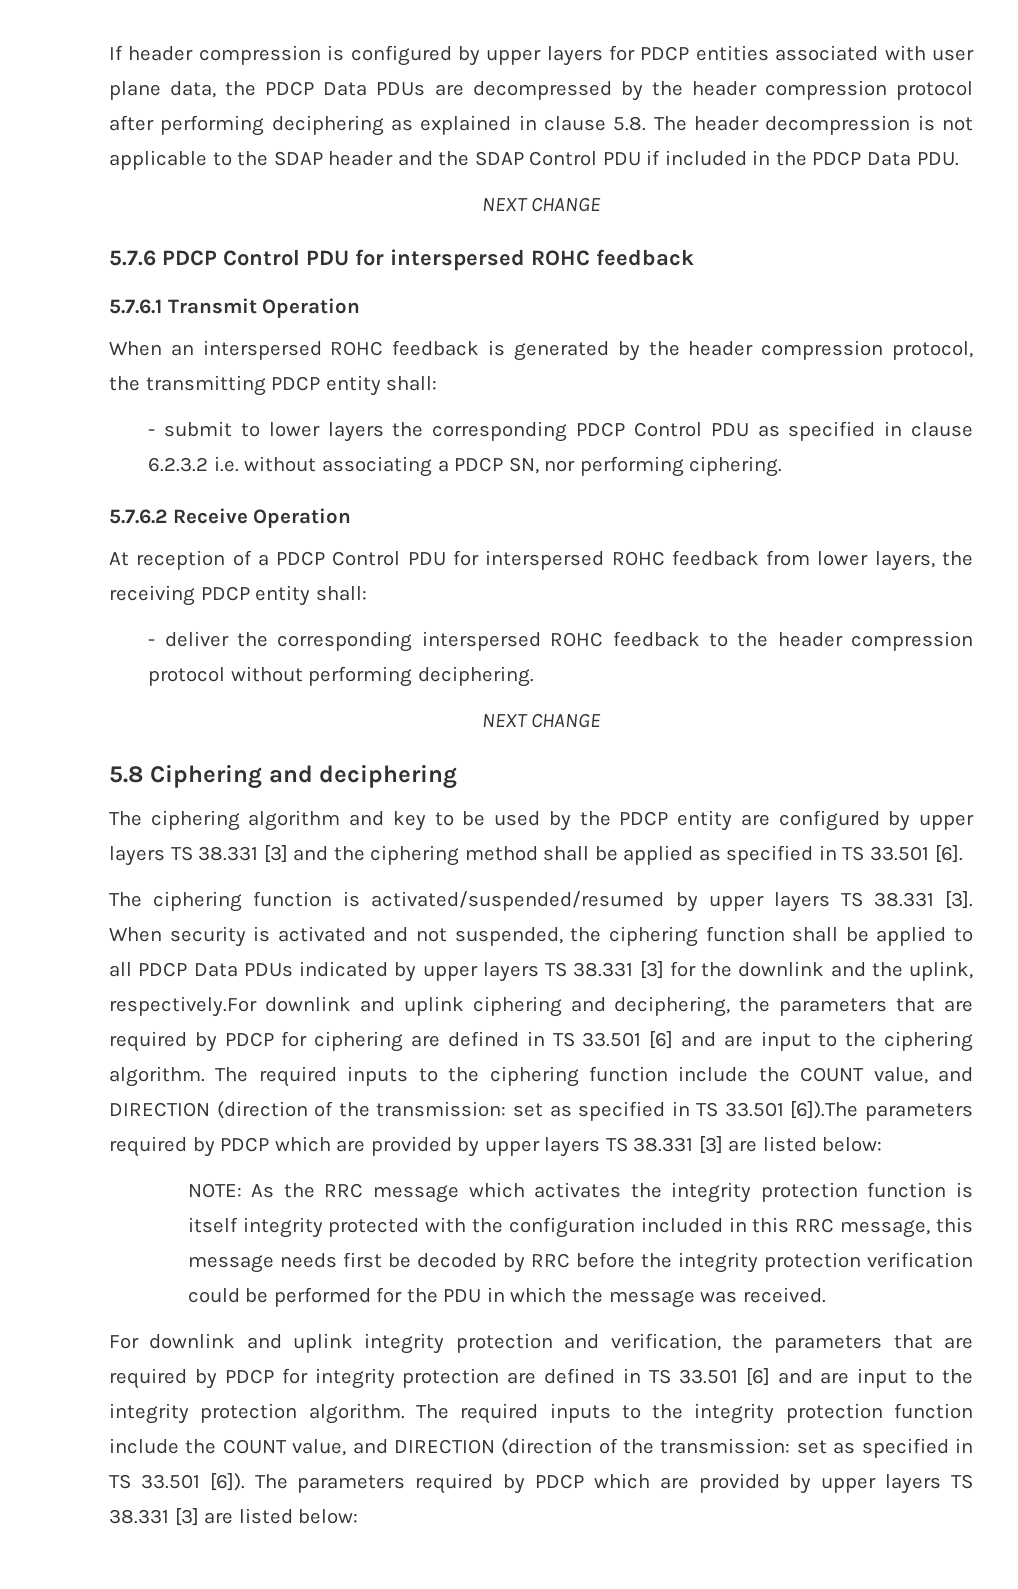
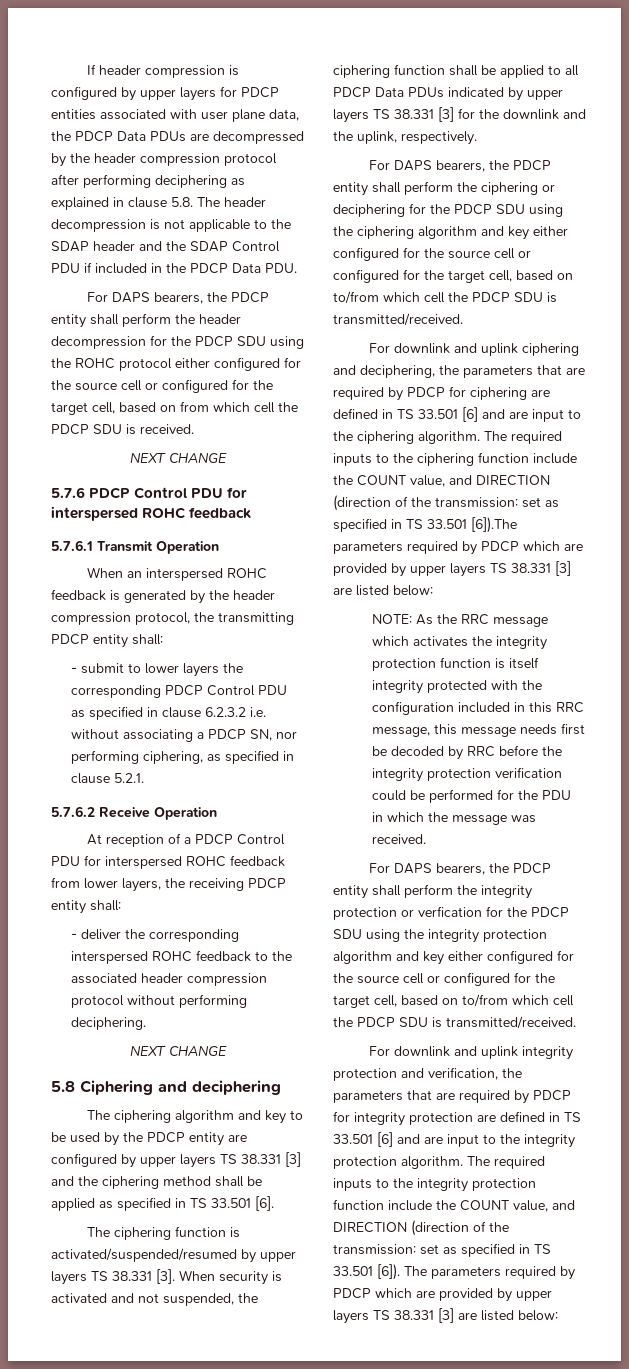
+ For DAPS bearers, the PDCP entity shall perform the header decompression for the PDCP SDU using the ROHC protocol either configured for the source cell or configured for the target cell, based on from which cell the PDCP SDU is received.
- - submit to lower layers the corresponding PDCP Control PDU as specified in clause 6.2.3.2 i.e. without associating a PDCP SN, nor performing ciphering.
+ - submit to lower layers the corresponding PDCP Control PDU as specified in clause 6.2.3.2 i.e. without associating a PDCP SN, nor performing ciphering, as specified in clause 5.2.1.
- - deliver the corresponding interspersed ROHC feedback to the header compression protocol without performing deciphering.
+ - deliver the corresponding interspersed ROHC feedback to the associated header compression protocol without performing deciphering.
- When security is activated and not suspended, the ciphering function shall be applied to all PDCP Data PDUs indicated by upper layers TS 38.331 [3] for the downlink and the uplink, respectively.For downlink and uplink ciphering and deciphering, the parameters that are required by PDCP for ciphering are defined in TS 33.501 [6] and are input to the ciphering algorithm.
+ When security is activated and not suspended, the ciphering function shall be applied to all PDCP Data PDUs indicated by upper layers TS 38.331 [3] for the downlink and the uplink, respectively.
+ For DAPS bearers, the PDCP entity shall perform the ciphering or deciphering for the PDCP SDU using the ciphering algorithm and key either configured for the source cell or configured for the target cell, based on to/from which cell the PDCP SDU is transmitted/received.
+ For downlink and uplink ciphering and deciphering, the parameters that are required by PDCP for ciphering are defined in TS 33.501 [6] and are input to the ciphering algorithm.
+ For DAPS bearers, the PDCP entity shall perform the integrity protection or verfication for the PDCP SDU using the integrity protection algorithm and key either configured for the source cell or configured for the target cell, based on to/from which cell the PDCP SDU is transmitted/received.

